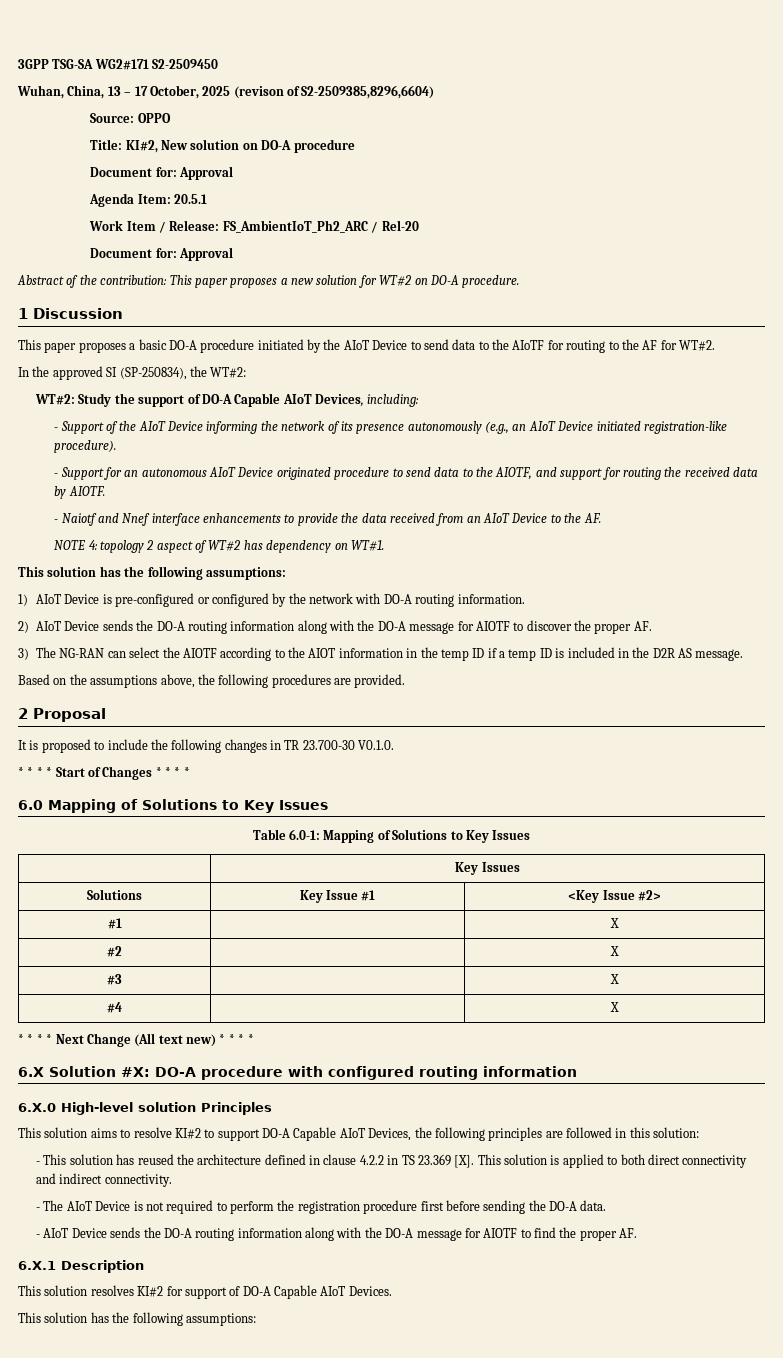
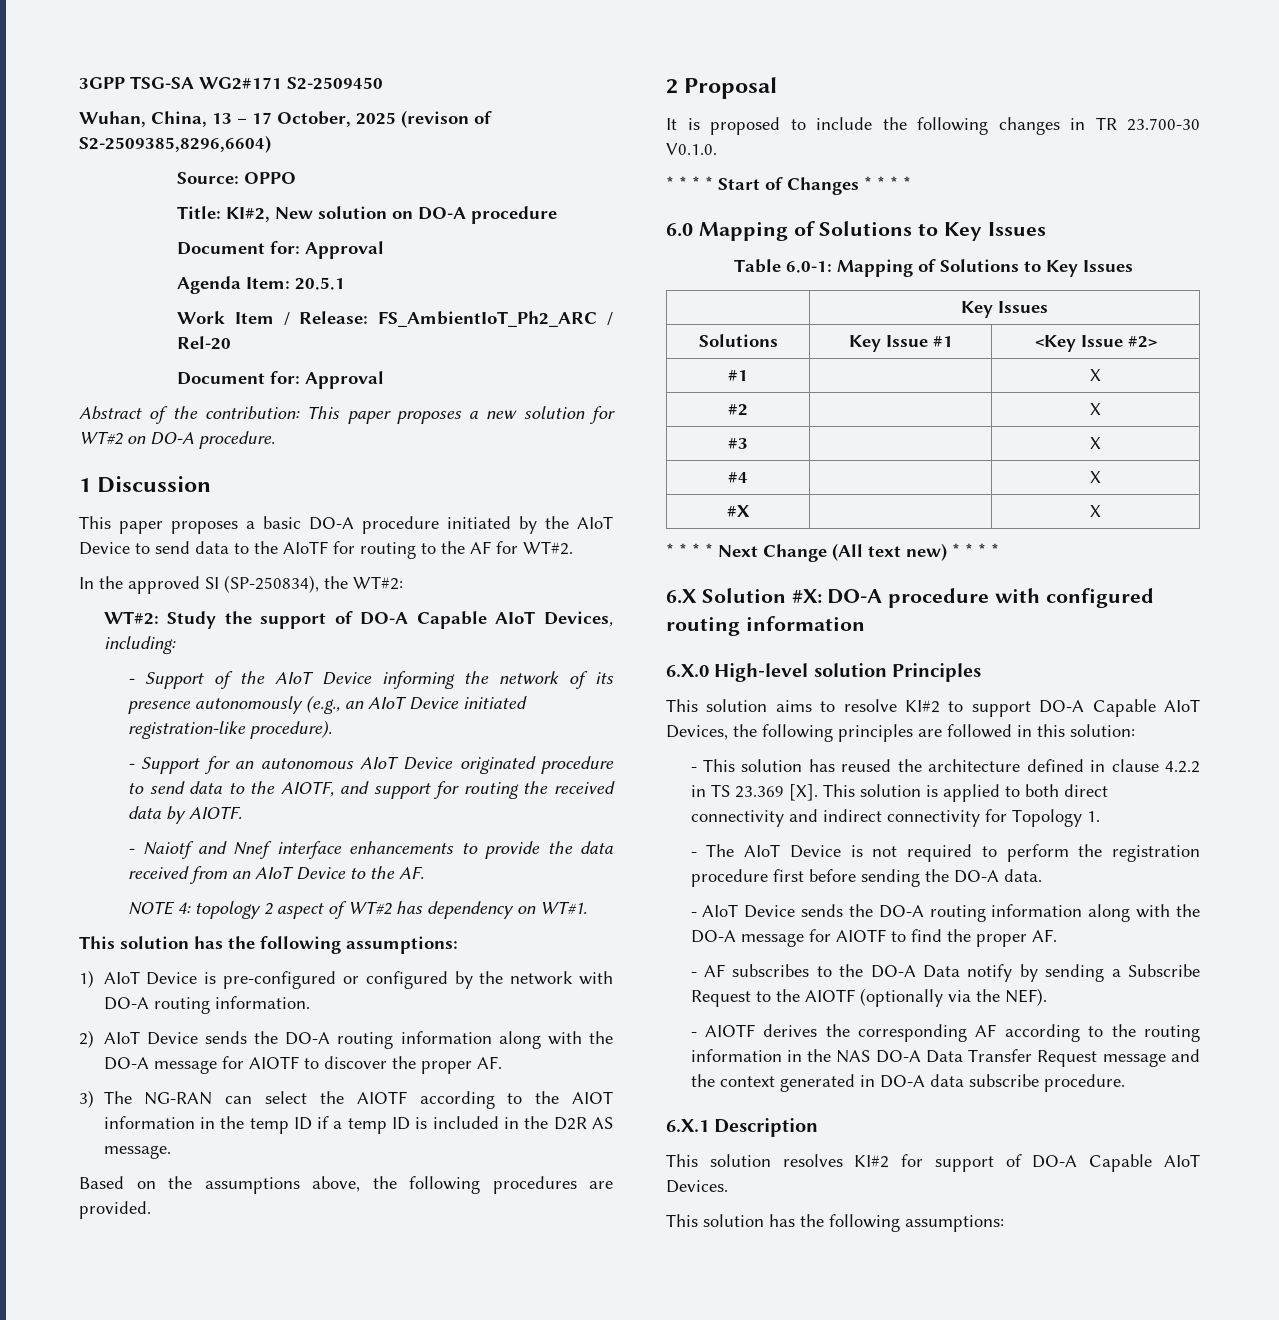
+ #X | | X
- - This solution has reused the architecture defined in clause 4.2.2 in TS 23.369 [X]. This solution is applied to both direct connectivity and indirect connectivity.
+ - This solution has reused the architecture defined in clause 4.2.2 in TS 23.369 [X]. This solution is applied to both direct connectivity and indirect connectivity for Topology 1.
+ - AF subscribes to the DO-A Data notify by sending a Subscribe Request to the AIOTF (optionally via the NEF).
+ - AIOTF derives the corresponding AF according to the routing information in the NAS DO-A Data Transfer Request message and the context generated in DO-A data subscribe procedure.

